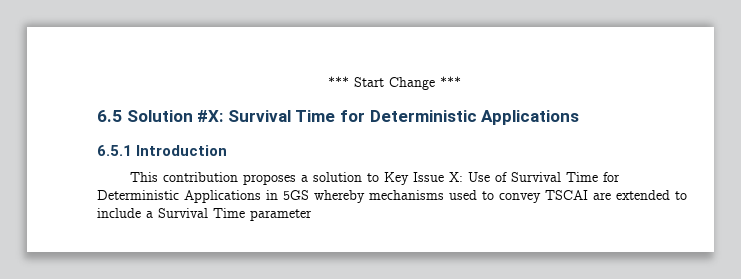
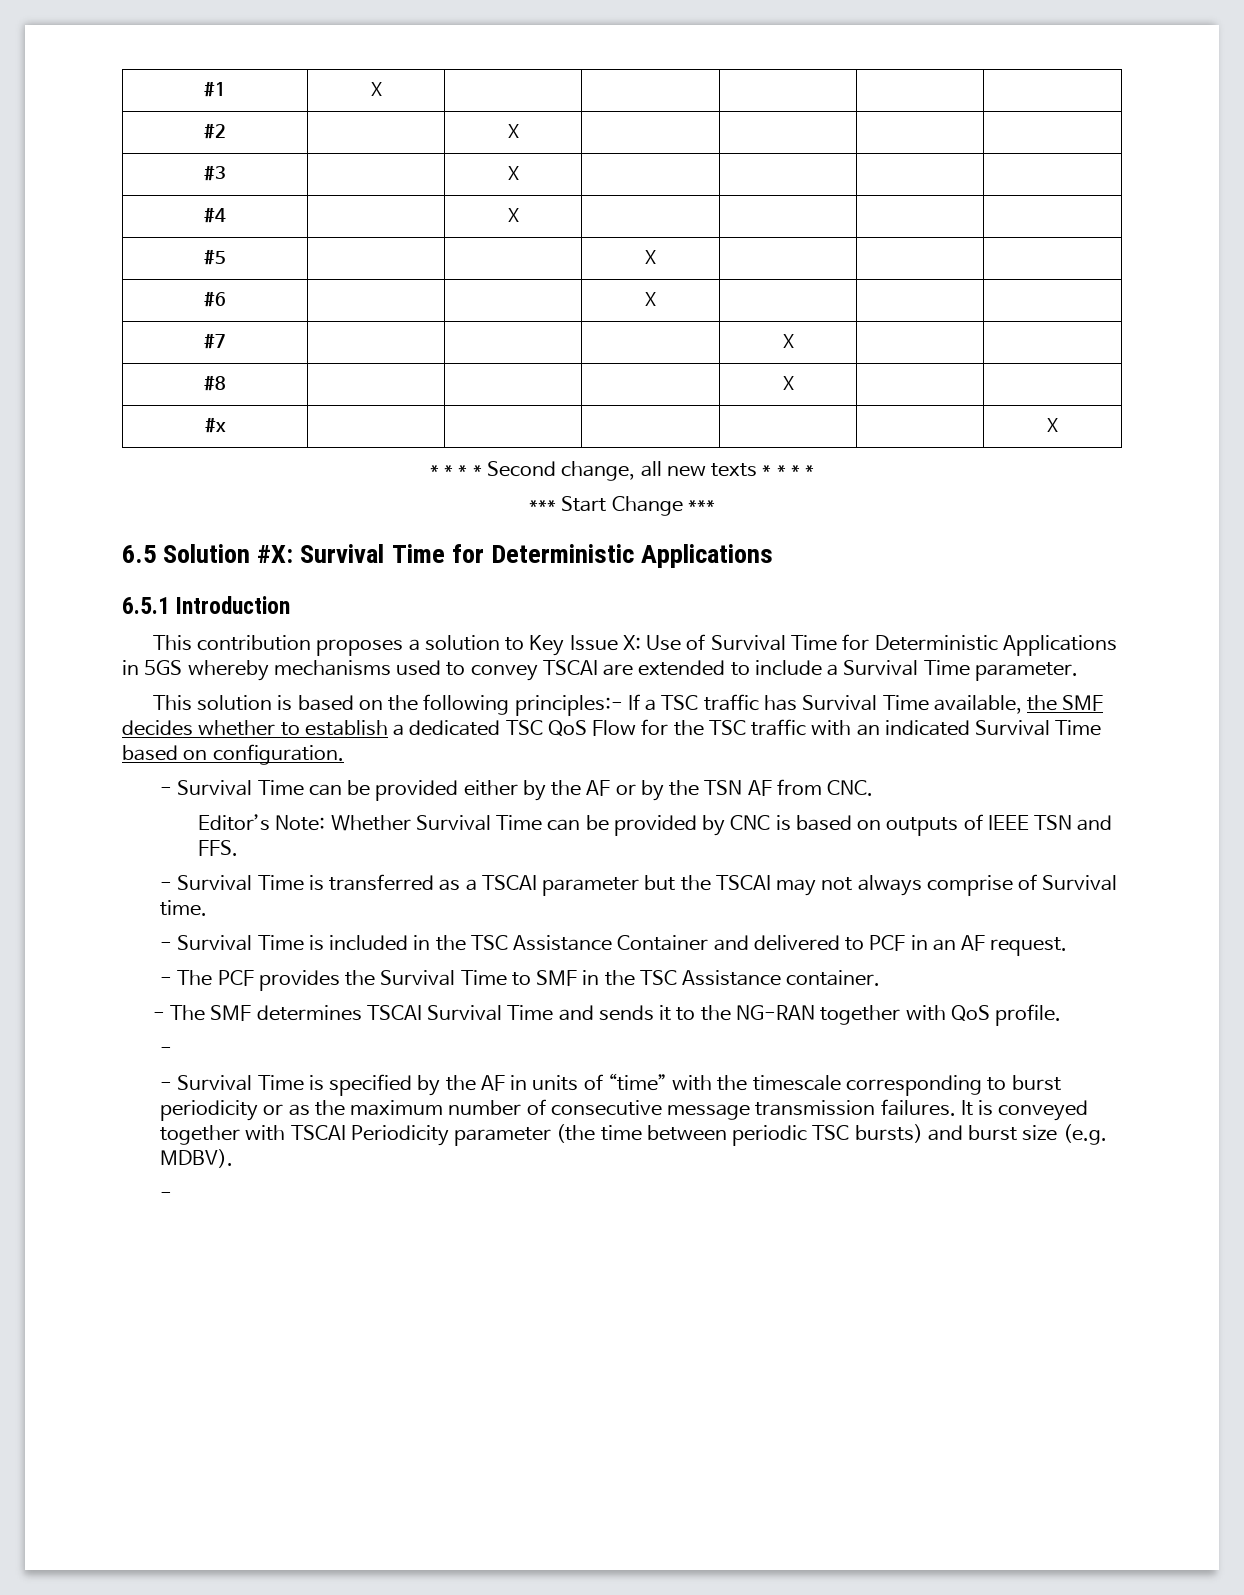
+ #1 | X | | | | |
+ #2 | | X | | | |
+ #3 | | X | | | |
+ #4 | | X | | | |
+ #5 | | | X | | |
+ #6 | | | X | | |
+ #7 | | | | X | |
+ #8 | | | | X | |
+ #x | | | | | | X
+ * * * * Second change, all new texts * * * *
- This contribution proposes a solution to Key Issue X: Use of Survival Time for Deterministic Applications in 5GS whereby mechanisms used to convey TSCAI are extended to include a Survival Time parameter
+ This contribution proposes a solution to Key Issue X: Use of Survival Time for Deterministic Applications in 5GS whereby mechanisms used to convey TSCAI are extended to include a Survival Time parameter.
+ This solution is based on the following principles:- If a TSC traffic has Survival Time available, the SMF decides whether to establish a dedicated TSC QoS Flow for the TSC traffic with an indicated Survival Time based on configuration.
+ - Survival Time can be provided either by the AF or by the TSN AF from CNC.
+ Editor’s Note: Whether Survival Time can be provided by CNC is based on outputs of IEEE TSN and FFS.
+ - Survival Time is transferred as a TSCAI parameter but the TSCAI may not always comprise of Survival time.
+ - Survival Time is included in the TSC Assistance Container and delivered to PCF in an AF request.
+ - The PCF provides the Survival Time to SMF in the TSC Assistance container.
+ - The SMF determines TSCAI Survival Time and sends it to the NG-RAN together with QoS profile.
+ -
+ - Survival Time is specified by the AF in units of “time” with the timescale corresponding to burst periodicity or as the maximum number of consecutive message transmission failures. It is conveyed together with TSCAI Periodicity parameter (the time between periodic TSC bursts) and burst size (e.g. MDBV).
+ -

